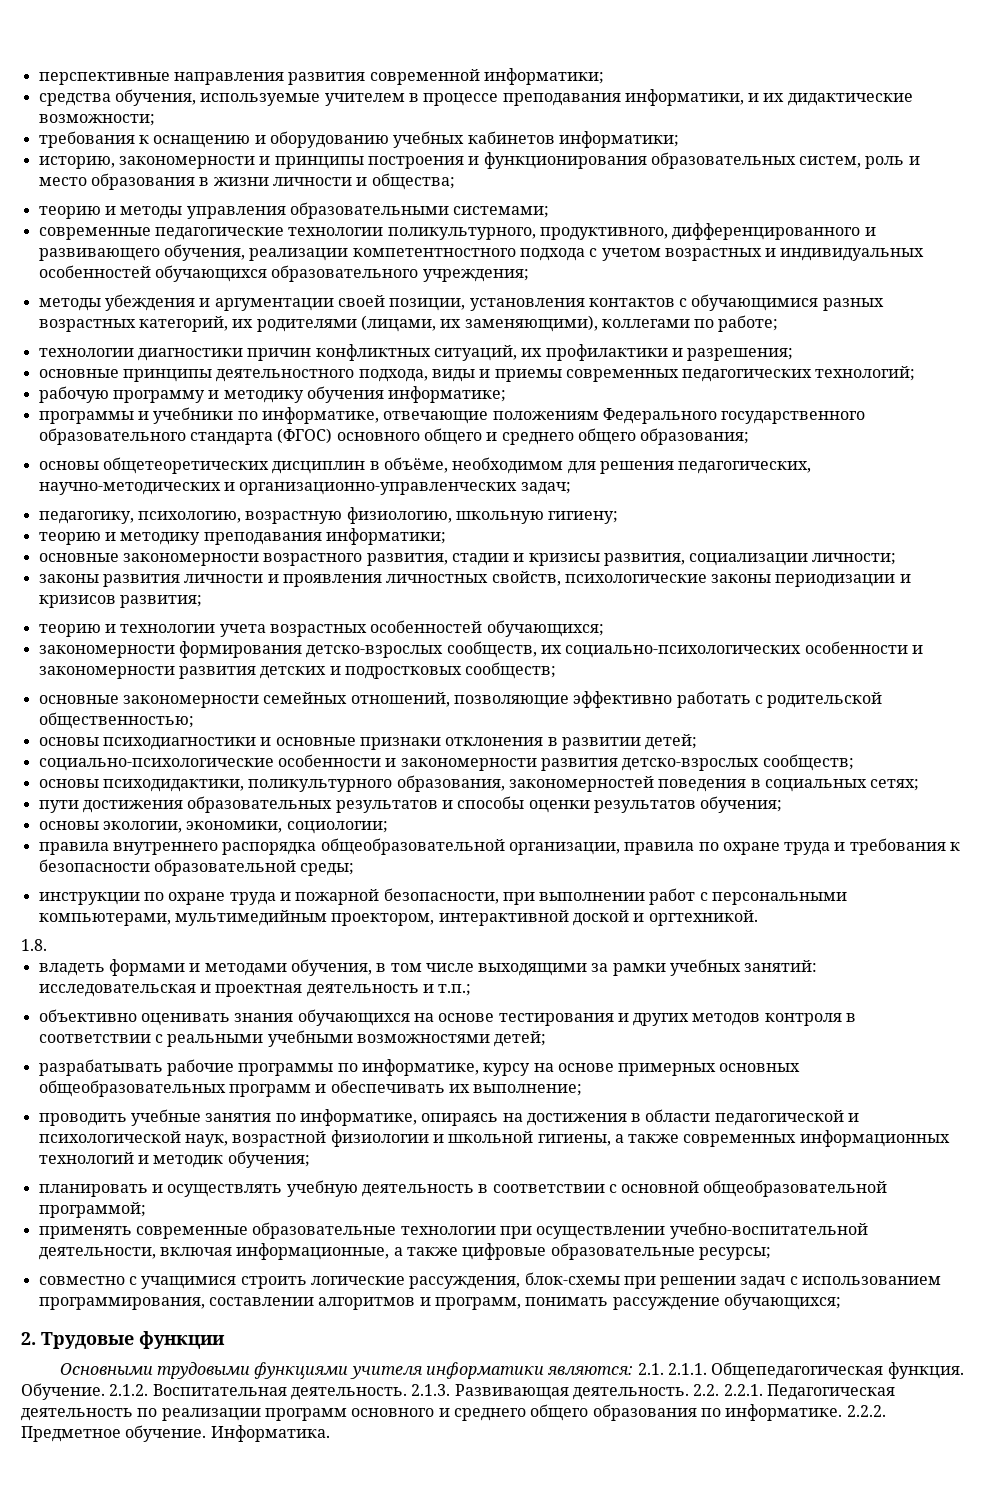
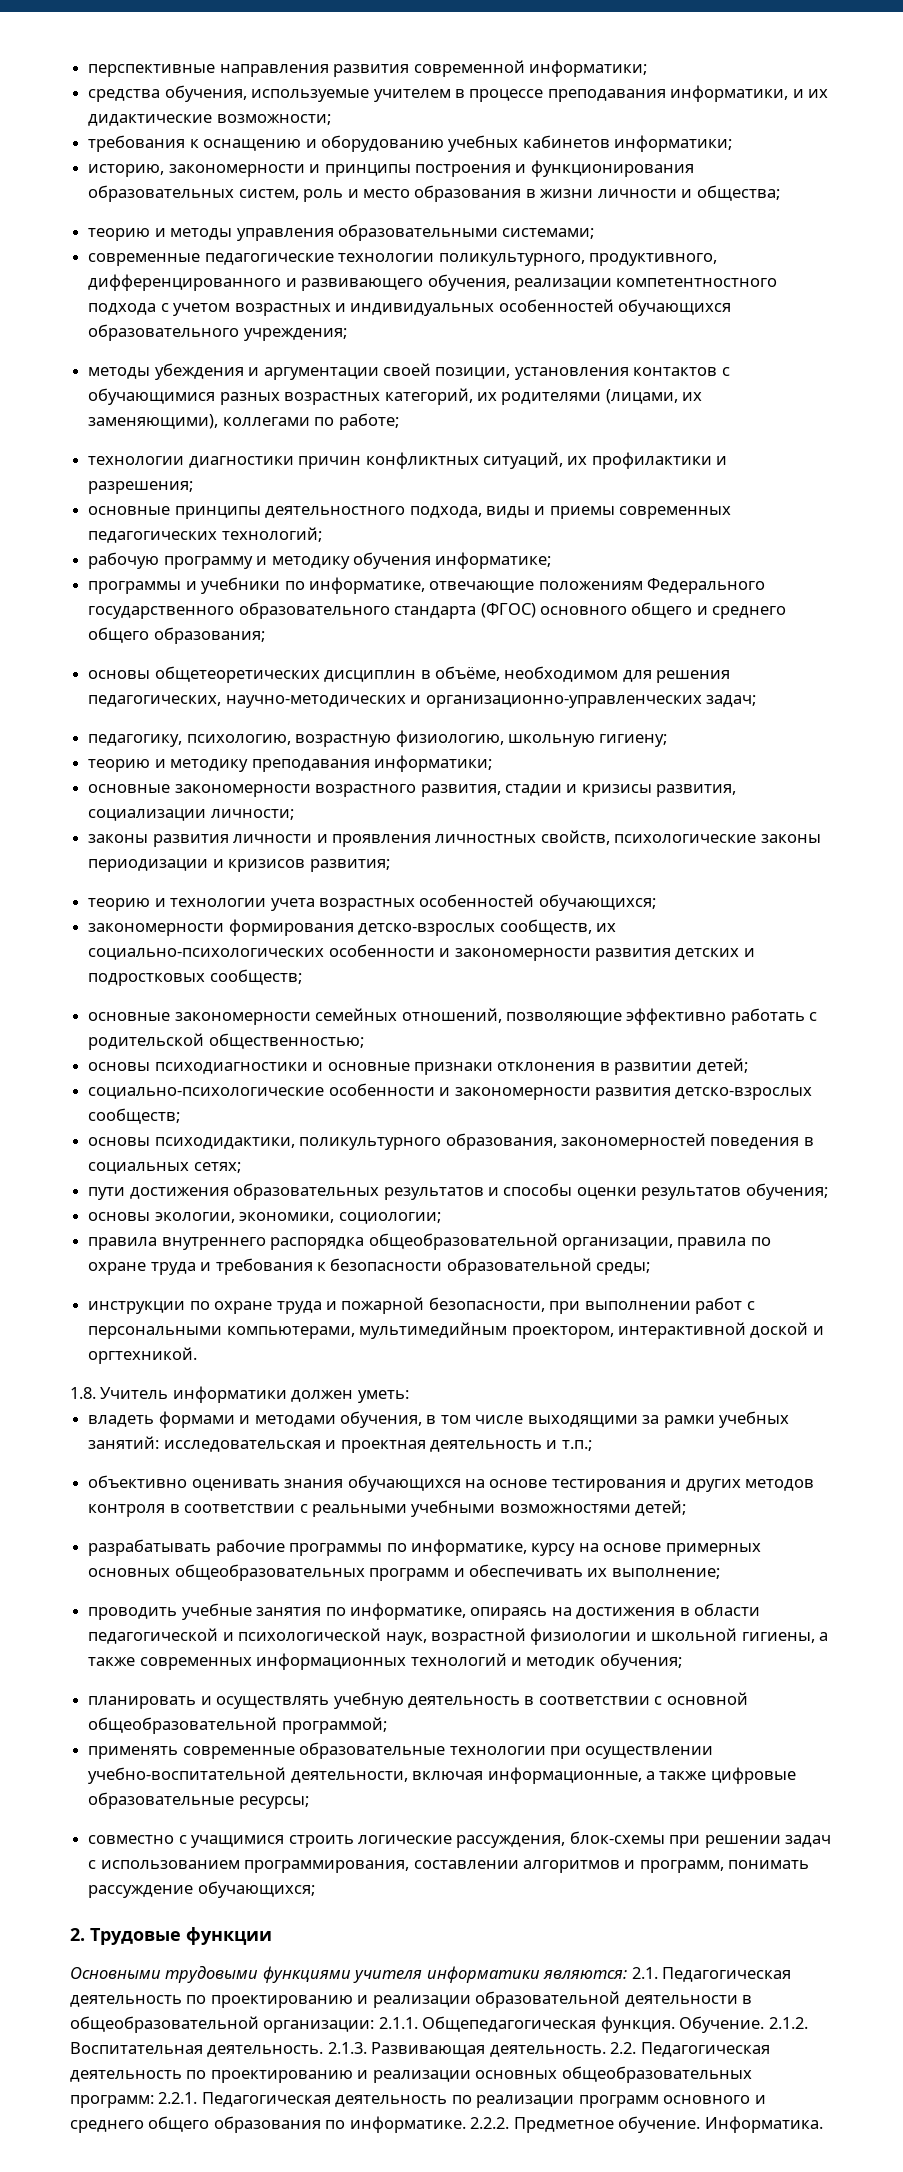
- 1.8.
+ 1.8. Учитель информатики должен уметь:
- Основными трудовыми функциями учителя информатики являются: 2.1. 2.1.1. Общепедагогическая функция.
+ Основными трудовыми функциями учителя информатики являются: 2.1. Педагогическая деятельность по проектированию и реализации образовательной деятельности в общеобразовательной организации: 2.1.1. Общепедагогическая функция.
- 2.2. 2.2.1. Педагогическая деятельность по реализации программ основного и среднего общего образования по информатике.
+ 2.2. Педагогическая деятельность по проектированию и реализации основных общеобразовательных программ: 2.2.1. Педагогическая деятельность по реализации программ основного и среднего общего образования по информатике.

